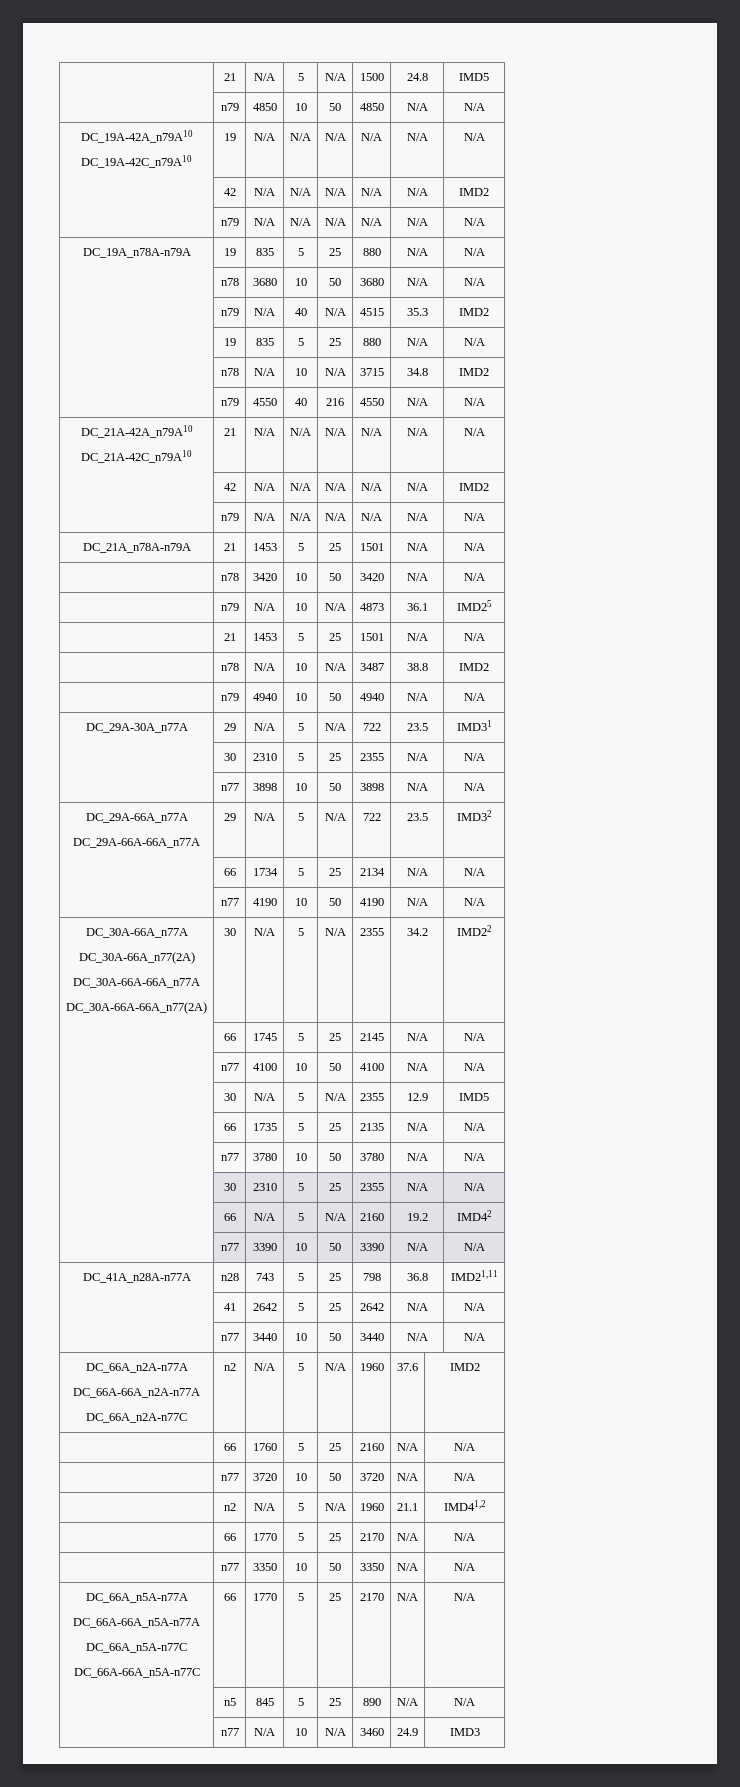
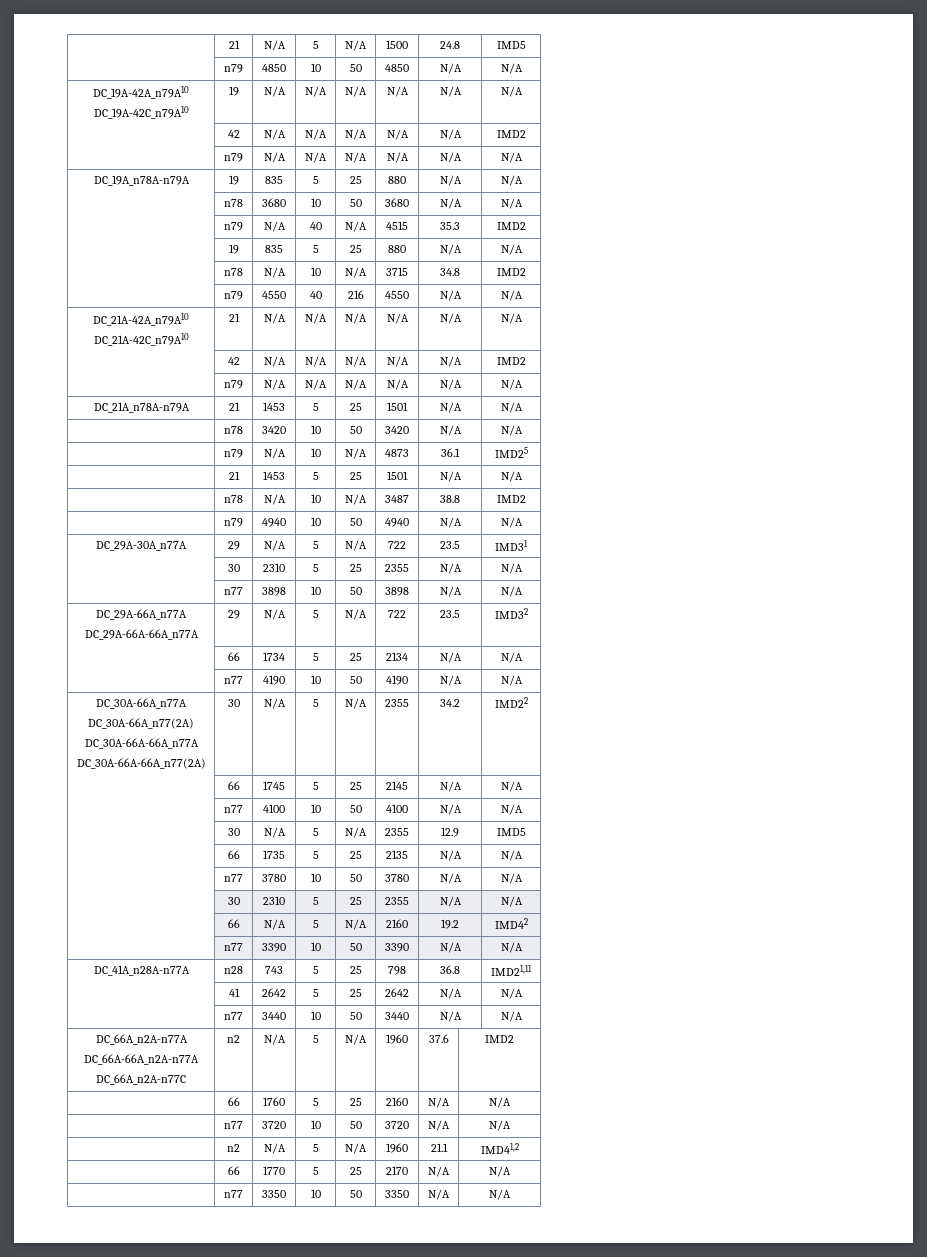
- DC_66A_n5A-n77A
- DC_66A-66A_n5A-n77A
- DC_66A_n5A-n77C
- DC_66A-66A_n5A-n77C | 66 | 1770 | 5 | 25 | 2170 | N/A | N/A
- | n5 | 845 | 5 | 25 | 890 | N/A | N/A
- | n77 | N/A | 10 | N/A | 3460 | 24.9 | IMD3

